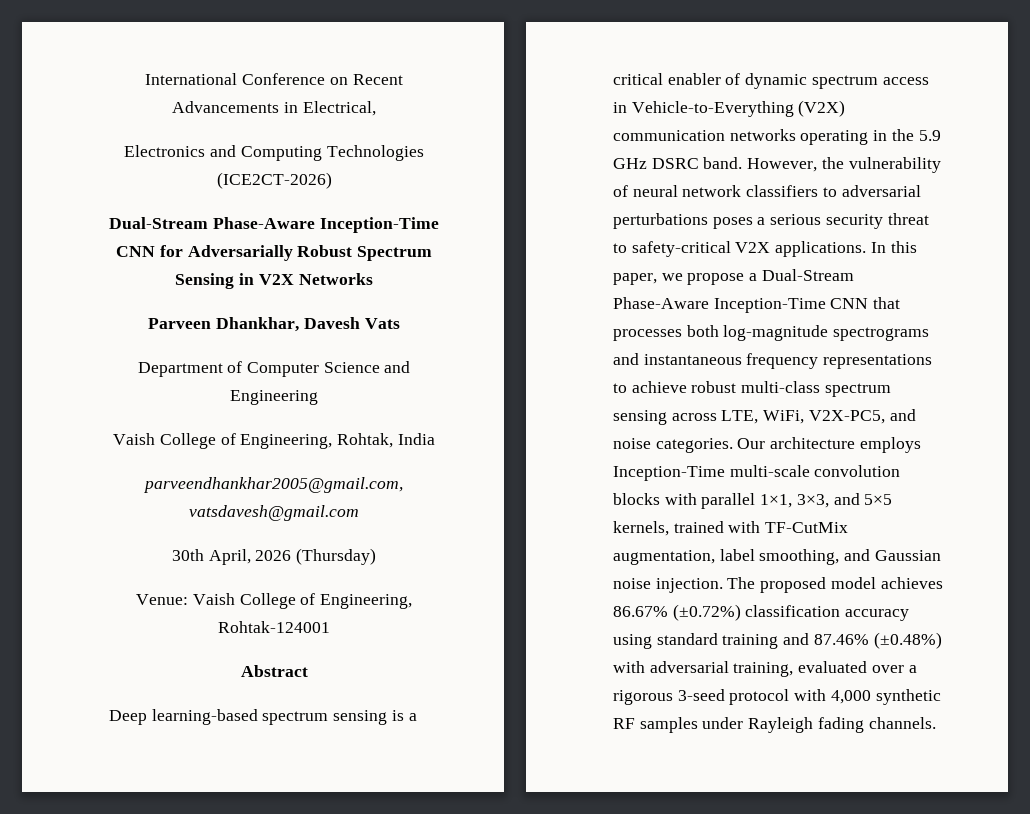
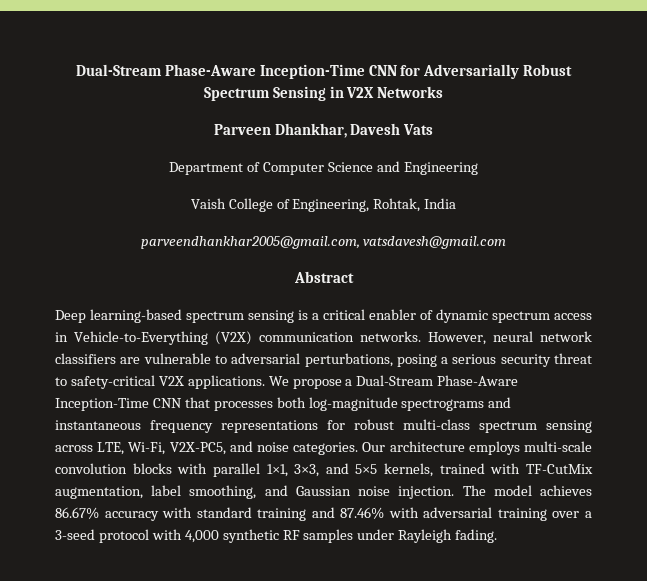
- International Conference on Recent Advancements in Electrical,
- Electronics and Computing Technologies (ICE2CT-2026)
- 30th April, 2026 (Thursday)
- Venue: Vaish College of Engineering, Rohtak-124001
- Deep learning-based spectrum sensing is a critical enabler of dynamic spectrum access in Vehicle-to-Everything (V2X) communication networks operating in the 5.9 GHz DSRC band. However, the vulnerability of neural network classifiers to adversarial perturbations poses a serious security threat to safety-critical V2X applications.
+ Deep learning-based spectrum sensing is a critical enabler of dynamic spectrum access in Vehicle-to-Everything (V2X) communication networks. However, neural network classifiers are vulnerable to adversarial perturbations, posing a serious security threat to safety-critical V2X applications.
- In this paper, we propose a Dual-Stream Phase-Aware Inception-Time CNN that processes both log-magnitude spectrograms and instantaneous frequency representations to achieve robust multi-class spectrum sensing across LTE, WiFi, V2X-PC5, and noise categories.
+ We propose a Dual-Stream Phase-Aware Inception-Time CNN that processes both log-magnitude spectrograms and instantaneous frequency representations for robust multi-class spectrum sensing across LTE, Wi-Fi, V2X-PC5, and noise categories.
- Our architecture employs Inception-Time multi-scale convolution blocks with parallel 1×1, 3×3, and 5×5 kernels, trained with TF-CutMix augmentation, label smoothing, and Gaussian noise injection.
+ Our architecture employs multi-scale convolution blocks with parallel 1×1, 3×3, and 5×5 kernels, trained with TF-CutMix augmentation, label smoothing, and Gaussian noise injection.
- The proposed model achieves 86.67% (±0.72%) classification accuracy using standard training and 87.46% (±0.48%) with adversarial training, evaluated over a rigorous 3-seed protocol with 4,000 synthetic RF samples under Rayleigh fading channels.
+ The model achieves 86.67% accuracy with standard training and 87.46% with adversarial training over a 3-seed protocol with 4,000 synthetic RF samples under Rayleigh fading.

